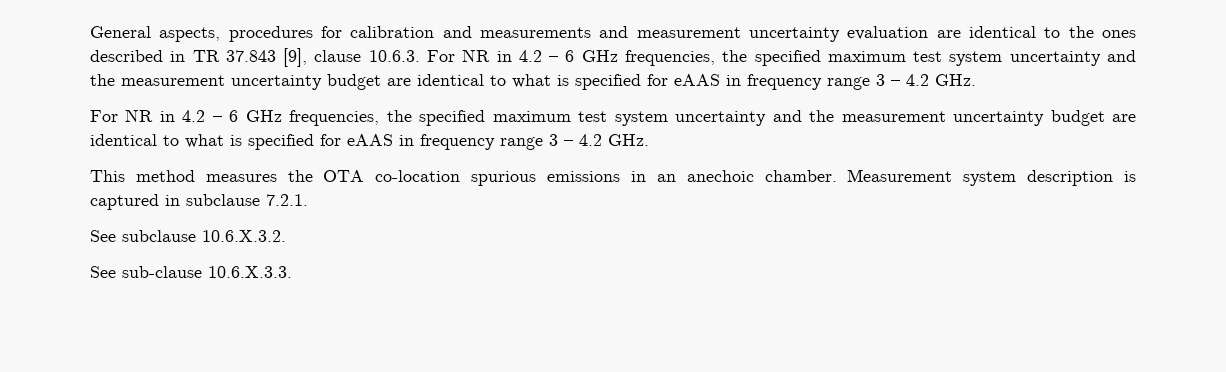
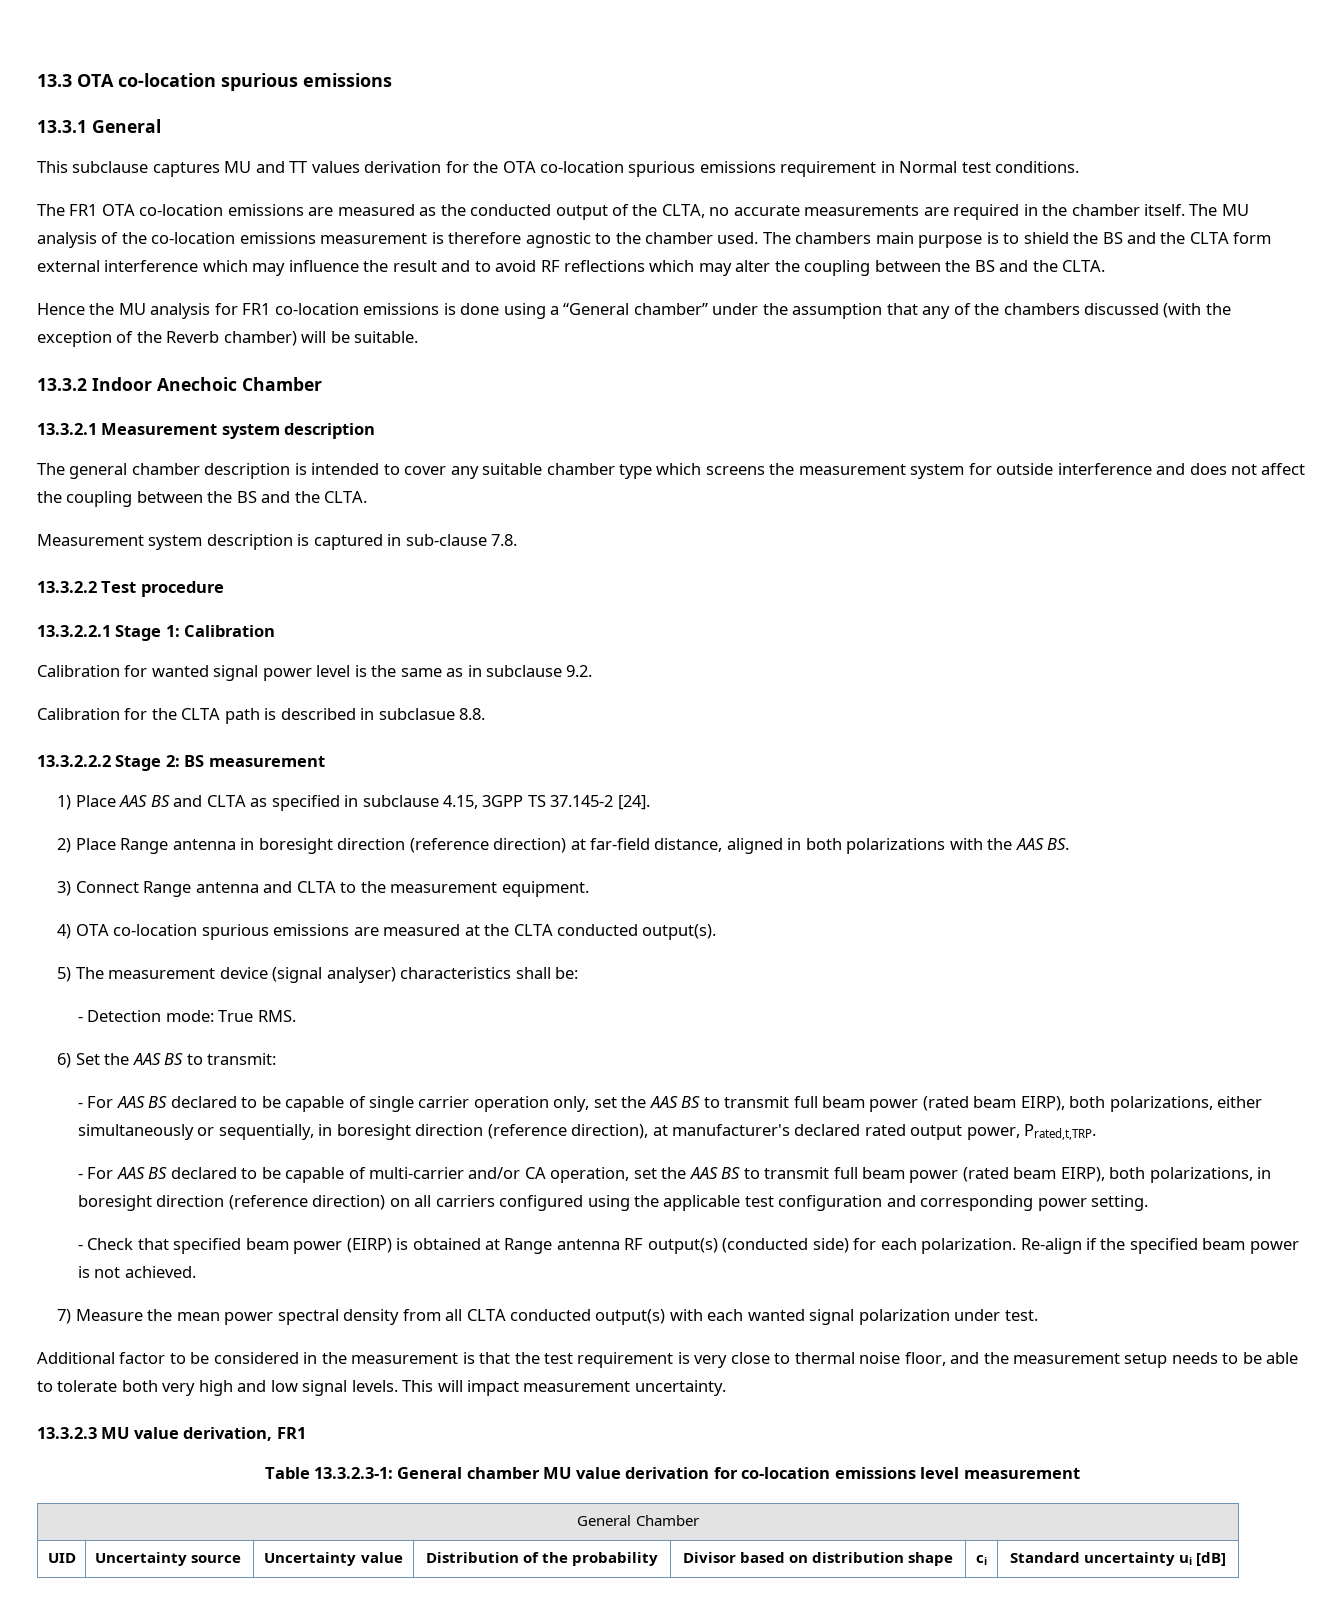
- General aspects, procedures for calibration and measurements and measurement uncertainty evaluation are identical to the ones described in TR 37.843 [9], clause 10.6.3. For NR in 4.2 – 6 GHz frequencies, the specified maximum test system uncertainty and the measurement uncertainty budget are identical to what is specified for eAAS in frequency range 3 – 4.2 GHz.
- For NR in 4.2 – 6 GHz frequencies, the specified maximum test system uncertainty and the measurement uncertainty budget are identical to what is specified for eAAS in frequency range 3 – 4.2 GHz.
- This method measures the OTA co-location spurious emissions in an anechoic chamber. Measurement system description is captured in subclause 7.2.1.
- See subclause 10.6.X.3.2.
- See sub-clause 10.6.X.3.3.
+ 13.3 OTA co-location spurious emissions
+ 13.3.1 General
+ This subclause captures MU and TT values derivation for the OTA co-location spurious emissions requirement in Normal test conditions.
+ The FR1 OTA co-location emissions are measured as the conducted output of the CLTA, no accurate measurements are required in the chamber itself. The MU analysis of the co-location emissions measurement is therefore agnostic to the chamber used. The chambers main purpose is to shield the BS and the CLTA form external interference which may influence the result and to avoid RF reflections which may alter the coupling between the BS and the CLTA.
+ Hence the MU analysis for FR1 co-location emissions is done using a “General chamber” under the assumption that any of the chambers discussed (with the exception of the Reverb chamber) will be suitable.
+ 13.3.2 Indoor Anechoic Chamber
+ 13.3.2.1 Measurement system description
+ The general chamber description is intended to cover any suitable chamber type which screens the measurement system for outside interference and does not affect the coupling between the BS and the CLTA.
+ Measurement system description is captured in sub-clause 7.8.
+ 13.3.2.2 Test procedure
+ 13.3.2.2.1 Stage 1: Calibration
+ Calibration for wanted signal power level is the same as in subclause 9.2.
+ Calibration for the CLTA path is described in subclasue 8.8.
+ 13.3.2.2.2 Stage 2: BS measurement
+ 1) Place AAS BS and CLTA as specified in subclause 4.15, 3GPP TS 37.145-2 [24].
+ 2) Place Range antenna in boresight direction (reference direction) at far-field distance, aligned in both polarizations with the AAS BS.
+ 3) Connect Range antenna and CLTA to the measurement equipment.
+ 4) OTA co-location spurious emissions are measured at the CLTA conducted output(s).
+ 5) The measurement device (signal analyser) characteristics shall be:
+ - Detection mode: True RMS.
+ 6) Set the AAS BS to transmit:
+ - For AAS BS declared to be capable of single carrier operation only, set the AAS BS to transmit full beam power (rated beam EIRP), both polarizations, either simultaneously or sequentially, in boresight direction (reference direction), at manufacturer's declared rated output power, Prated,t,TRP.
+ - For AAS BS declared to be capable of multi-carrier and/or CA operation, set the AAS BS to transmit full beam power (rated beam EIRP), both polarizations, in boresight direction (reference direction) on all carriers configured using the applicable test configuration and corresponding power setting.
+ - Check that specified beam power (EIRP) is obtained at Range antenna RF output(s) (conducted side) for each polarization. Re-align if the specified beam power is not achieved.
+ 7) Measure the mean power spectral density from all CLTA conducted output(s) with each wanted signal polarization under test.
+ Additional factor to be considered in the measurement is that the test requirement is very close to thermal noise floor, and the measurement setup needs to be able to tolerate both very high and low signal levels. This will impact measurement uncertainty.
+ 13.3.2.3 MU value derivation, FR1
+ Table 13.3.2.3-1: General chamber MU value derivation for co-location emissions level measurement
+ General Chamber
+ UID | Uncertainty source | Uncertainty value | Distribution of the probability | Divisor based on distribution shape | ci | Standard uncertainty ui [dB]

